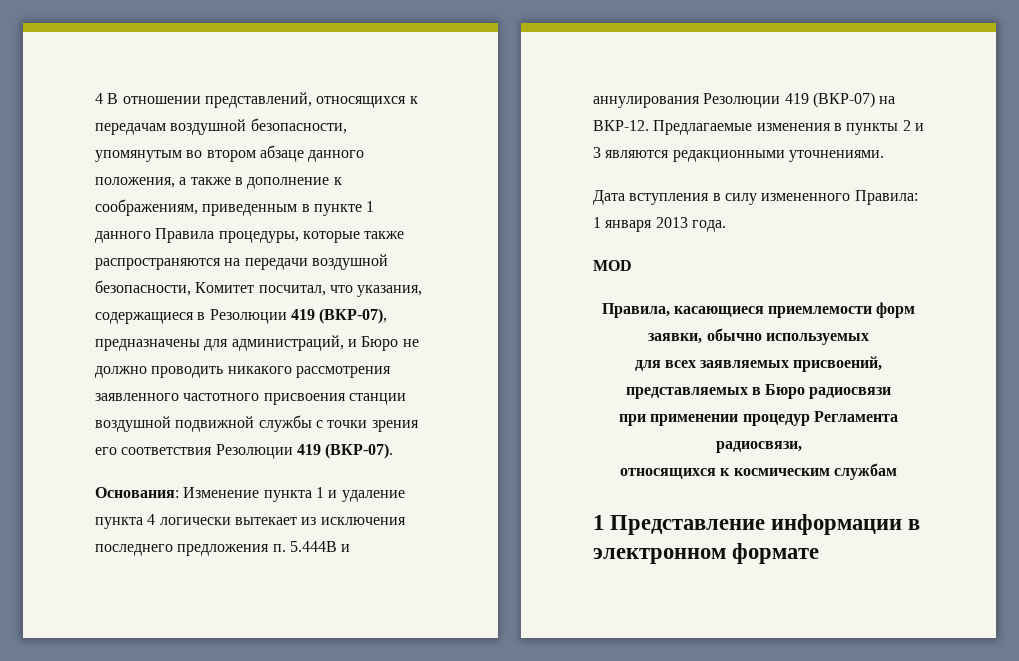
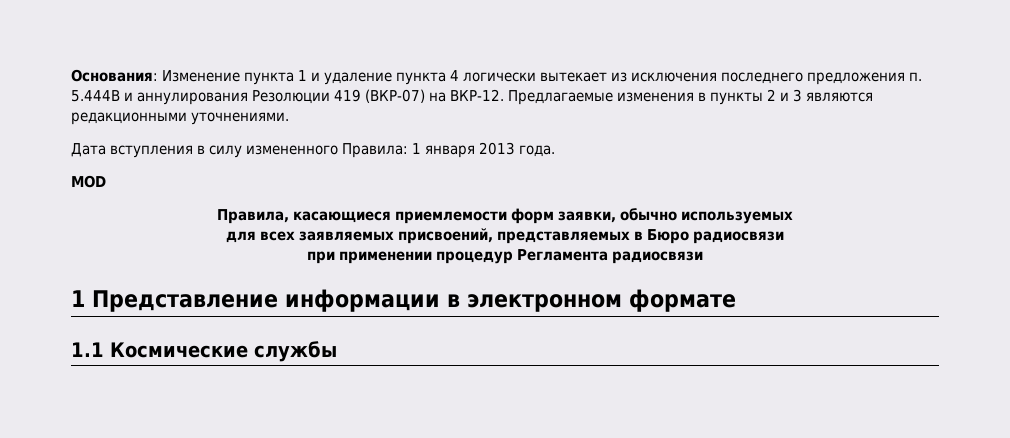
- 4 В отношении представлений, относящихся к передачам воздушной безопасности, упомянутым во втором абзаце данного положения, а также в дополнение к соображениям, приведенным в пункте 1 данного Правила процедуры, которые также распространяются на передачи воздушной безопасности, Комитет посчитал, что указания, содержащиеся в Резолюции 419 (ВКР-07), предназначены для администраций, и Бюро не должно проводить никакого рассмотрения заявленного частотного присвоения станции воздушной подвижной службы с точки зрения его соответствия Резолюции 419 (ВКР-07).
- при применении процедур Регламента радиосвязи,
- относящихся к космическим службам
+ при применении процедур Регламента радиосвязи
+ 1.1 Космические службы

